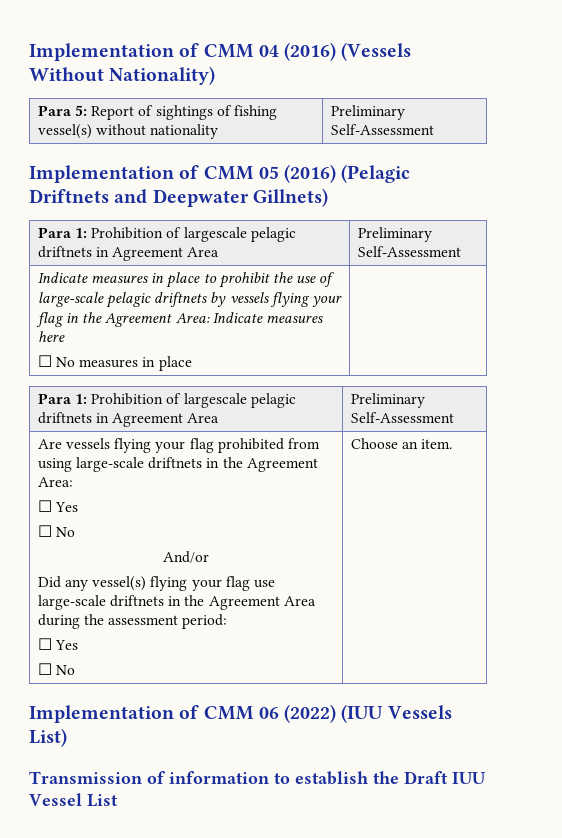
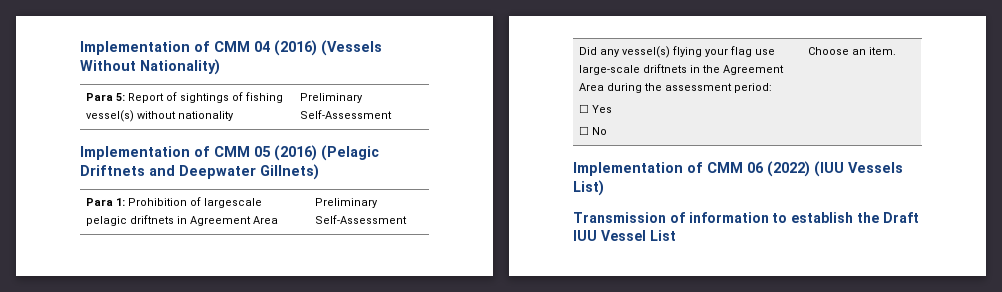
- Indicate measures in place to prohibit the use of large-scale pelagic driftnets by vessels flying your flag in the Agreement Area: Indicate measures here
- ☐ No measures in place |
- Para 1: Prohibition of largescale pelagic driftnets in Agreement Area | Preliminary Self-Assessment
- Are vessels flying your flag prohibited from using large-scale driftnets in the Agreement Area:
- ☐ Yes
- ☐ No
- And/or

